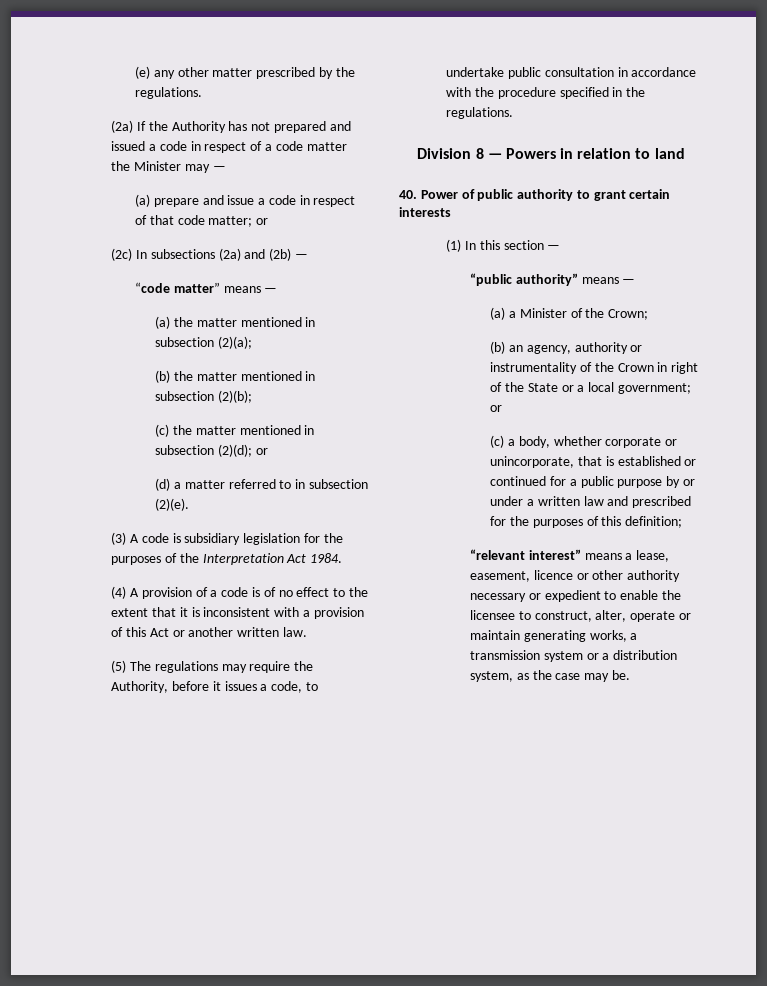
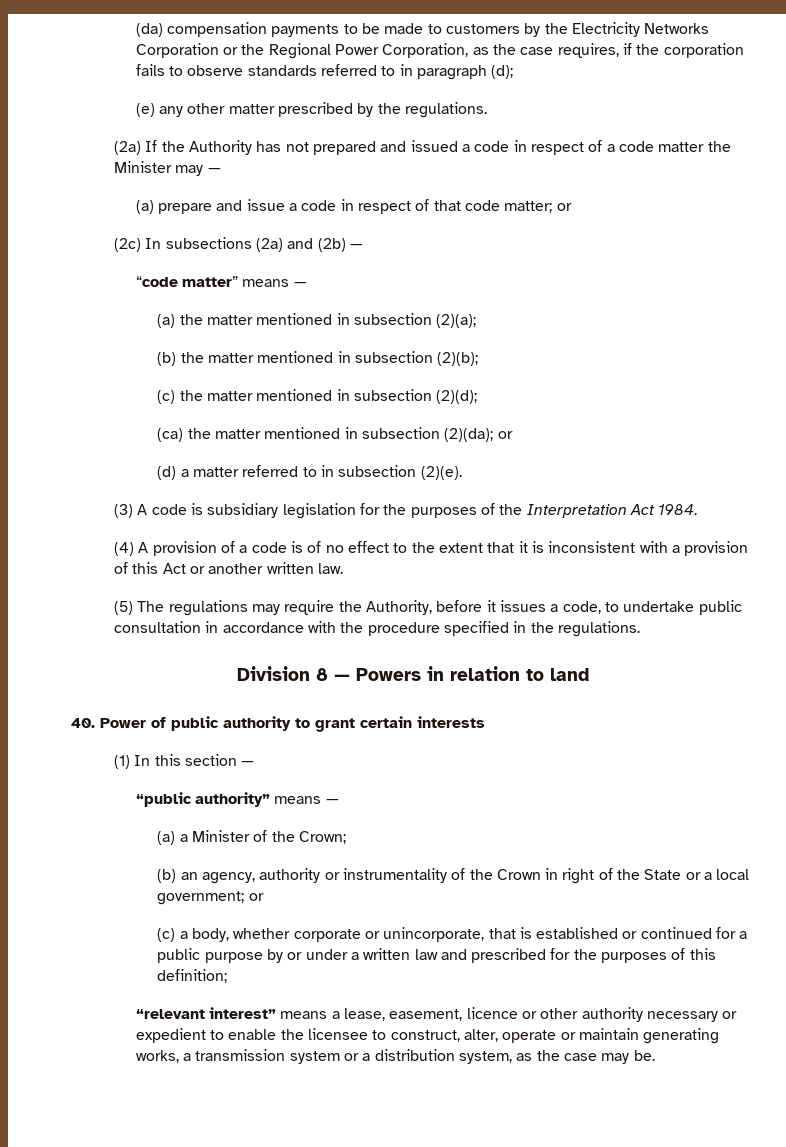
+ (da) compensation payments to be made to customers by the Electricity Networks Corporation or the Regional Power Corporation, as the case requires, if the corporation fails to observe standards referred to in paragraph (d);
- (c) the matter mentioned in subsection (2)(d); or
+ (c) the matter mentioned in subsection (2)(d);
+ (ca) the matter mentioned in subsection (2)(da); or

